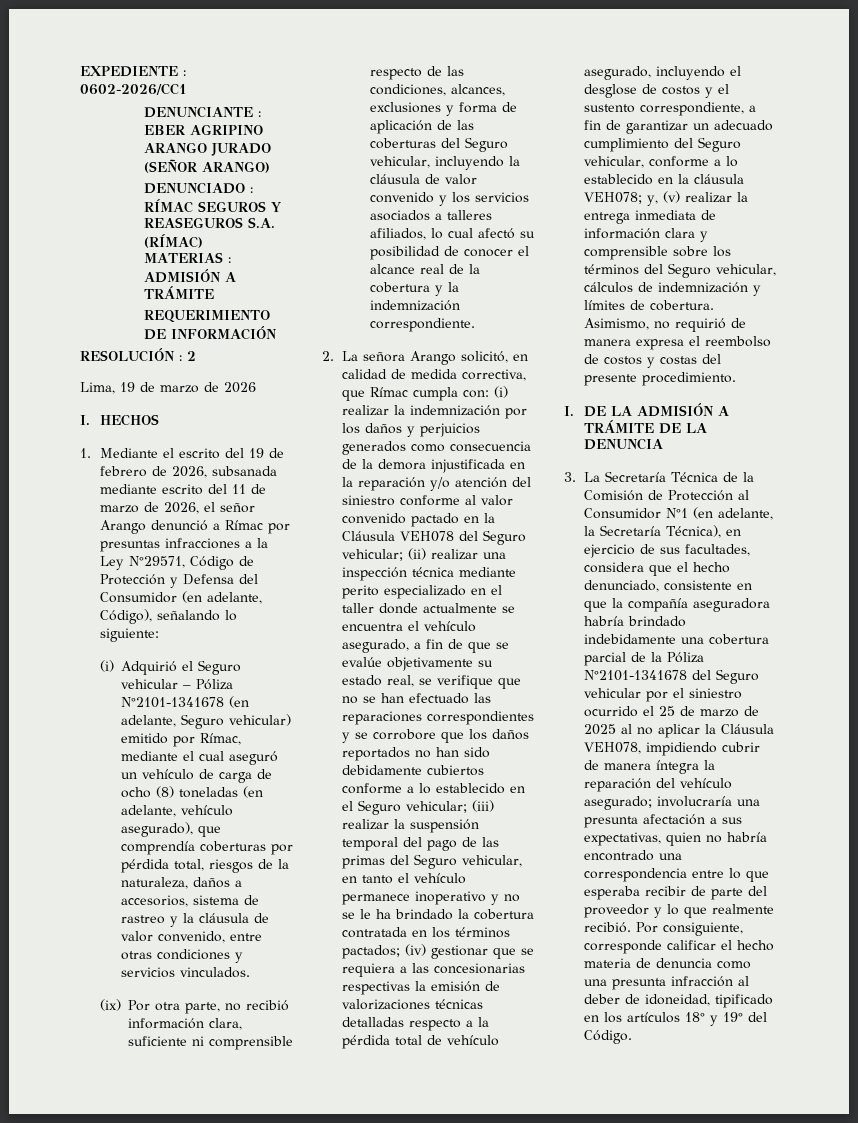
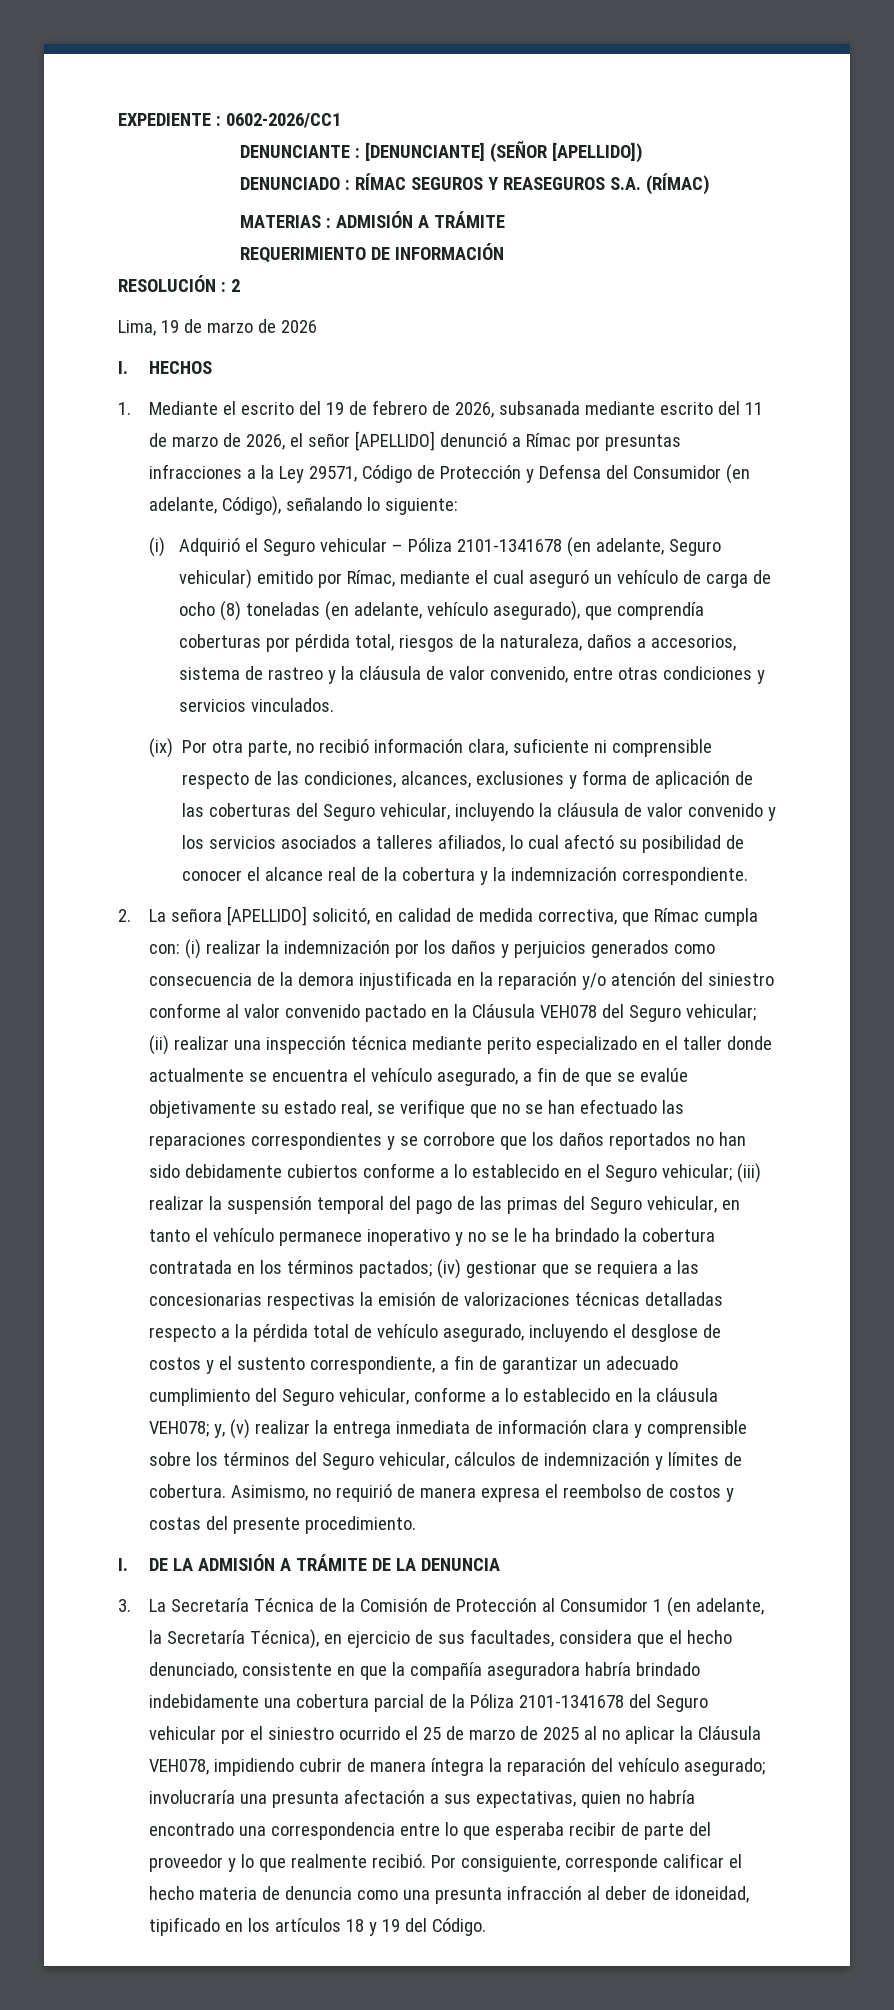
- DENUNCIANTE : EBER AGRIPINO ARANGO JURADO (SEÑOR ARANGO)
+ DENUNCIANTE : [DENUNCIANTE] (SEÑOR [APELLIDO])
- 1. Mediante el escrito del 19 de febrero de 2026, subsanada mediante escrito del 11 de marzo de 2026, el señor Arango denunció a Rímac por presuntas infracciones a la Ley N°29571, Código de Protección y Defensa del Consumidor (en adelante, Código), señalando lo siguiente:
+ 1. Mediante el escrito del 19 de febrero de 2026, subsanada mediante escrito del 11 de marzo de 2026, el señor [APELLIDO] denunció a Rímac por presuntas infracciones a la Ley 29571, Código de Protección y Defensa del Consumidor (en adelante, Código), señalando lo siguiente:
- (i) Adquirió el Seguro vehicular – Póliza N°2101-1341678 (en adelante, Seguro vehicular) emitido por Rímac, mediante el cual aseguró un vehículo de carga de ocho (8) toneladas (en adelante, vehículo asegurado), que comprendía coberturas por pérdida total, riesgos de la naturaleza, daños a accesorios, sistema de rastreo y la cláusula de valor convenido, entre otras condiciones y servicios vinculados.
+ (i) Adquirió el Seguro vehicular – Póliza 2101-1341678 (en adelante, Seguro vehicular) emitido por Rímac, mediante el cual aseguró un vehículo de carga de ocho (8) toneladas (en adelante, vehículo asegurado), que comprendía coberturas por pérdida total, riesgos de la naturaleza, daños a accesorios, sistema de rastreo y la cláusula de valor convenido, entre otras condiciones y servicios vinculados.
- 2. La señora Arango solicitó, en calidad de medida correctiva, que Rímac cumpla con:
+ 2. La señora [APELLIDO] solicitó, en calidad de medida correctiva, que Rímac cumpla con:
- 3. La Secretaría Técnica de la Comisión de Protección al Consumidor N°1 (en adelante, la Secretaría Técnica), en ejercicio de sus facultades, considera que el hecho denunciado, consistente en que la compañía aseguradora habría brindado indebidamente una cobertura parcial de la Póliza N°2101-1341678 del Seguro vehicular por el siniestro ocurrido el 25 de marzo de 2025 al no aplicar la Cláusula VEH078, impidiendo cubrir de manera íntegra la reparación del vehículo asegurado;
+ 3. La Secretaría Técnica de la Comisión de Protección al Consumidor 1 (en adelante, la Secretaría Técnica), en ejercicio de sus facultades, considera que el hecho denunciado, consistente en que la compañía aseguradora habría brindado indebidamente una cobertura parcial de la Póliza 2101-1341678 del Seguro vehicular por el siniestro ocurrido el 25 de marzo de 2025 al no aplicar la Cláusula VEH078, impidiendo cubrir de manera íntegra la reparación del vehículo asegurado;
- Por consiguiente, corresponde calificar el hecho materia de denuncia como una presunta infracción al deber de idoneidad, tipificado en los artículos 18° y 19° del Código.
+ Por consiguiente, corresponde calificar el hecho materia de denuncia como una presunta infracción al deber de idoneidad, tipificado en los artículos 18 y 19 del Código.

